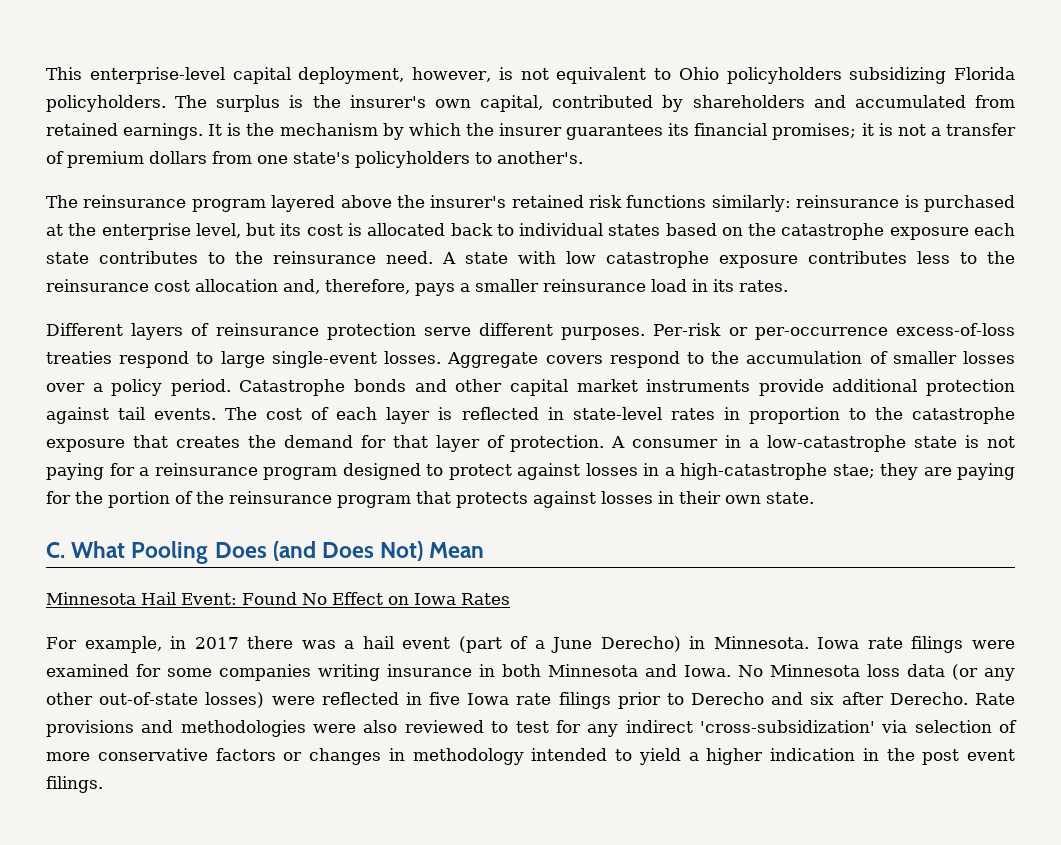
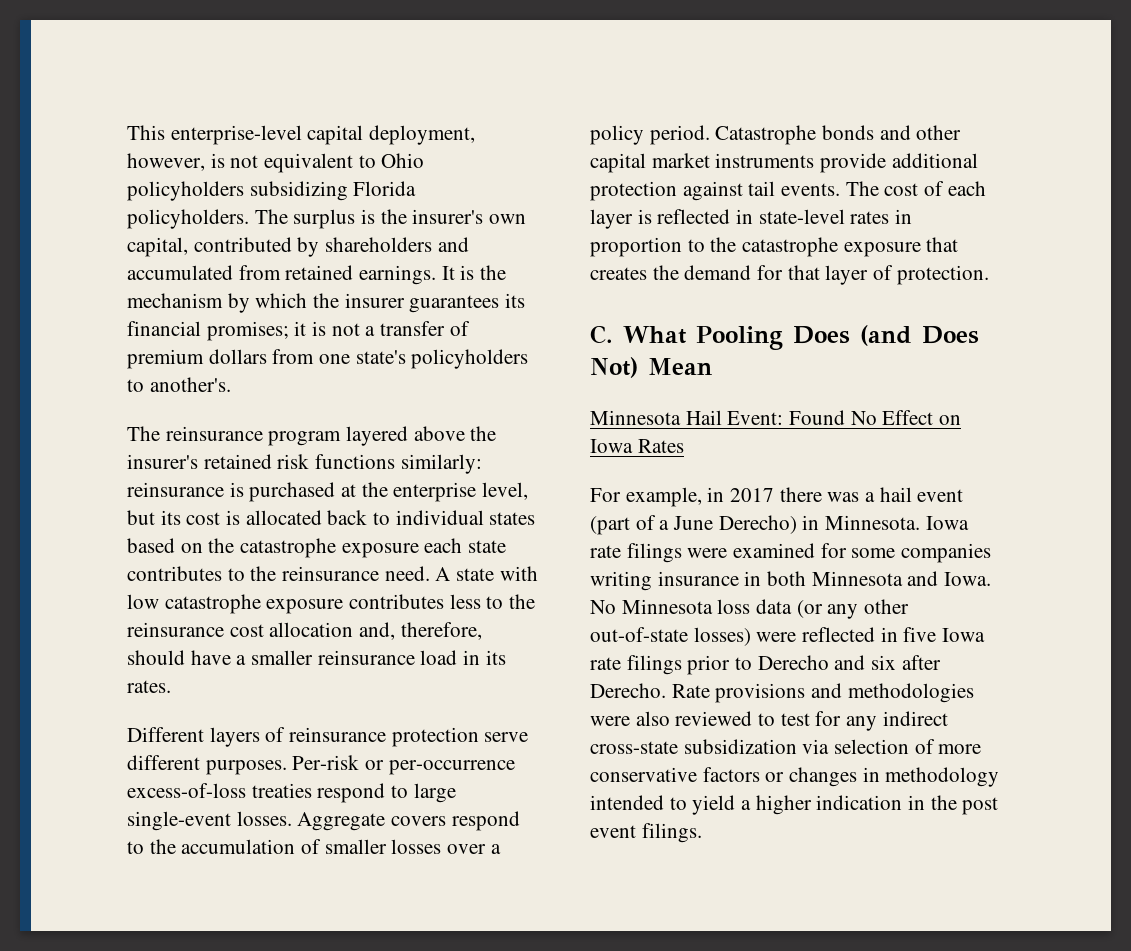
- A state with low catastrophe exposure contributes less to the reinsurance cost allocation and, therefore, pays a smaller reinsurance load in its rates.
+ A state with low catastrophe exposure contributes less to the reinsurance cost allocation and, therefore, should have a smaller reinsurance load in its rates.
- A consumer in a low-catastrophe state is not paying for a reinsurance program designed to protect against losses in a high-catastrophe stae; they are paying for the portion of the reinsurance program that protects against losses in their own state.
- Rate provisions and methodologies were also reviewed to test for any indirect 'cross-subsidization' via selection of more conservative factors or changes in methodology intended to yield a higher indication in the post event filings.
+ Rate provisions and methodologies were also reviewed to test for any indirect cross-state subsidization via selection of more conservative factors or changes in methodology intended to yield a higher indication in the post event filings.

